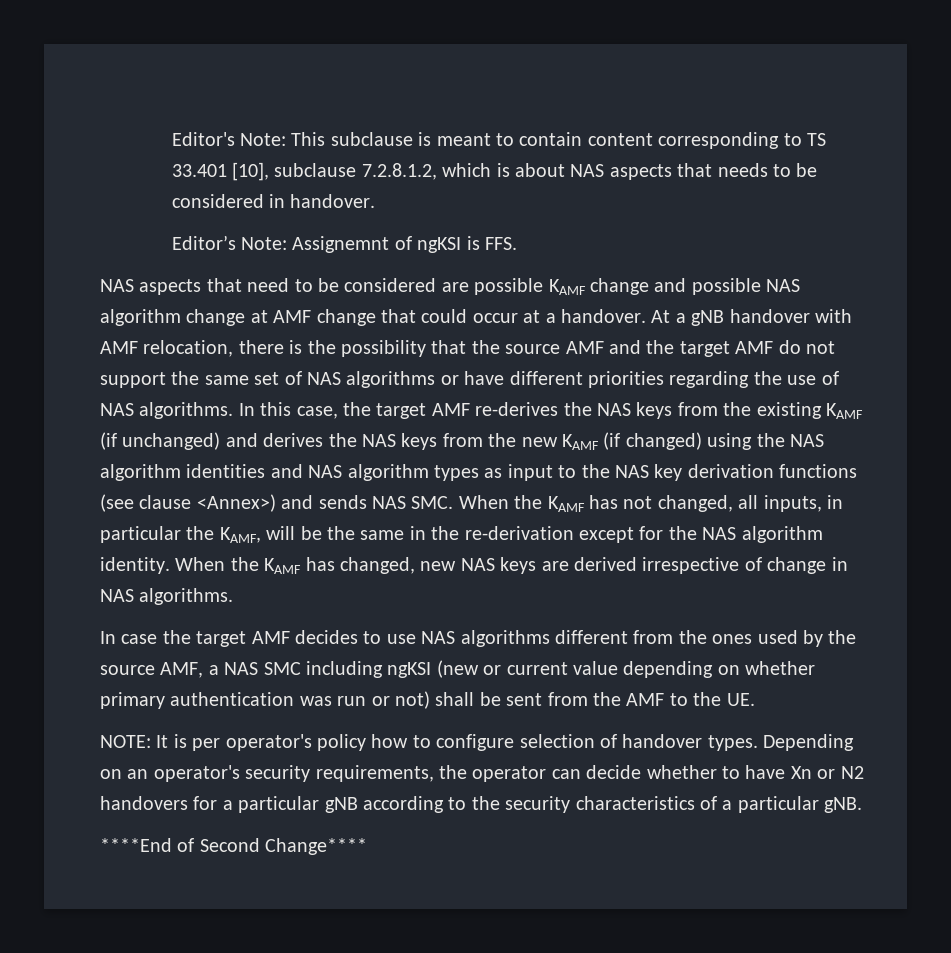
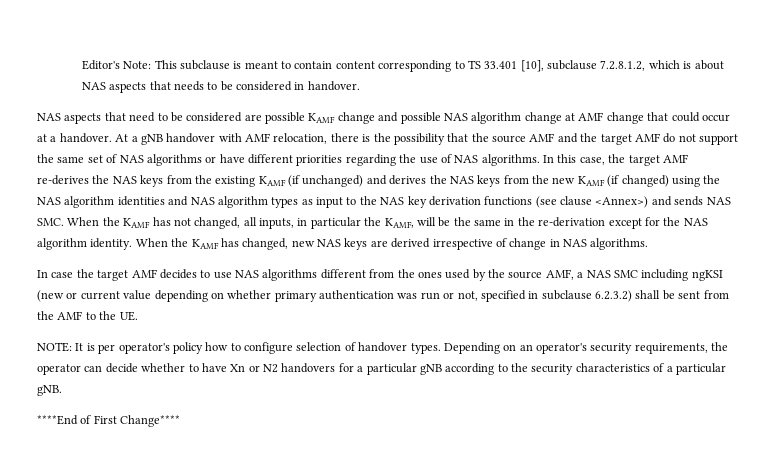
- Editor’s Note: Assignemnt of ngKSI is FFS.
- In case the target AMF decides to use NAS algorithms different from the ones used by the source AMF, a NAS SMC including ngKSI (new or current value depending on whether primary authentication was run or not) shall be sent from the AMF to the UE.
+ In case the target AMF decides to use NAS algorithms different from the ones used by the source AMF, a NAS SMC including ngKSI (new or current value depending on whether primary authentication was run or not, specified in subclause 6.2.3.2) shall be sent from the AMF to the UE.
- ****End of Second Change****
+ ****End of First Change****

